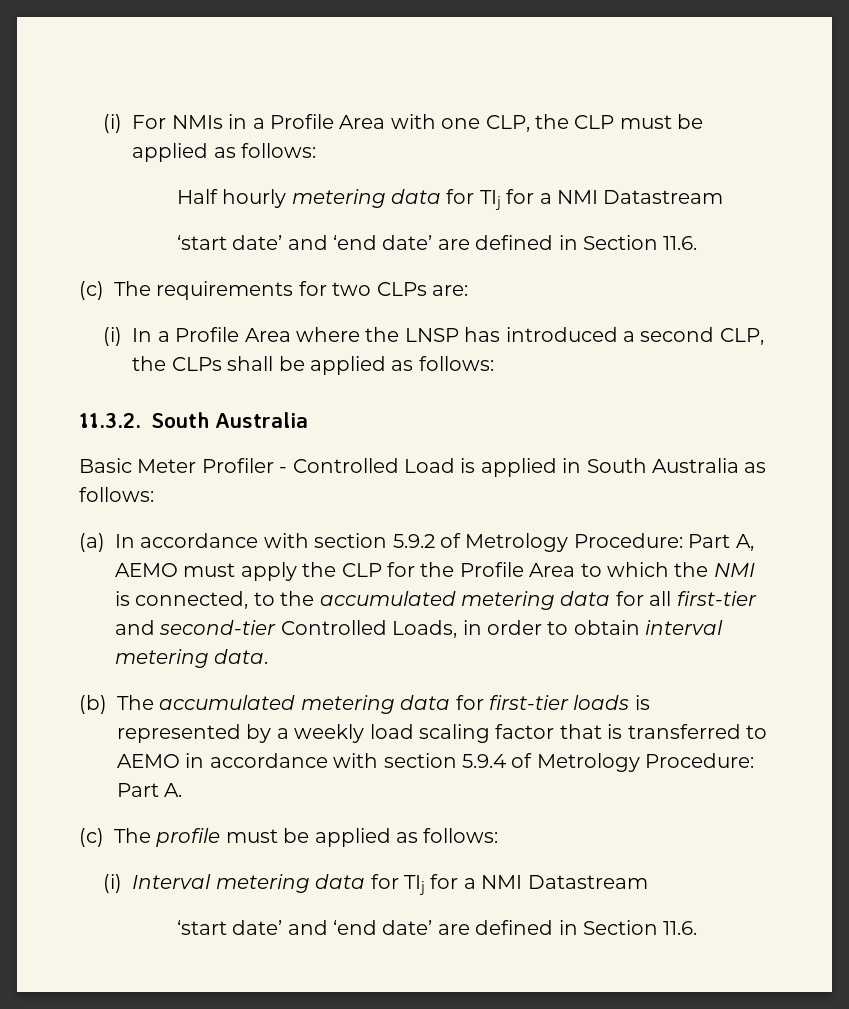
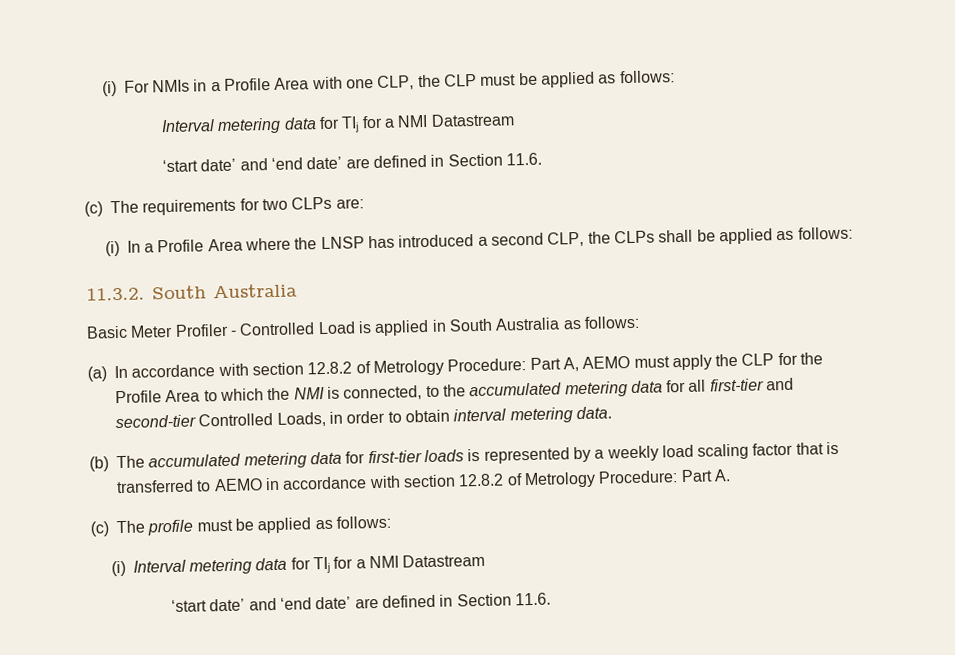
  (i) For NMIs in a Profile Area with one CLP, the CLP must be applied as follows:
- Half hourly metering data for TIj for a NMI Datastream
+ Interval metering data for TIj for a NMI Datastream
- (a) In accordance with section 5.9.2 of Metrology Procedure: Part A, AEMO must apply the CLP for the Profile Area to which the NMI is connected, to the accumulated metering data for all first-tier and second-tier Controlled Loads, in order to obtain interval metering data.
+ (a) In accordance with section 12.8.2 of Metrology Procedure: Part A, AEMO must apply the CLP for the Profile Area to which the NMI is connected, to the accumulated metering data for all first-tier and second-tier Controlled Loads, in order to obtain interval metering data.
- (b) The accumulated metering data for first-tier loads is represented by a weekly load scaling factor that is transferred to AEMO in accordance with section 5.9.4 of Metrology Procedure: Part A.
+ (b) The accumulated metering data for first-tier loads is represented by a weekly load scaling factor that is transferred to AEMO in accordance with section 12.8.2 of Metrology Procedure: Part A.

